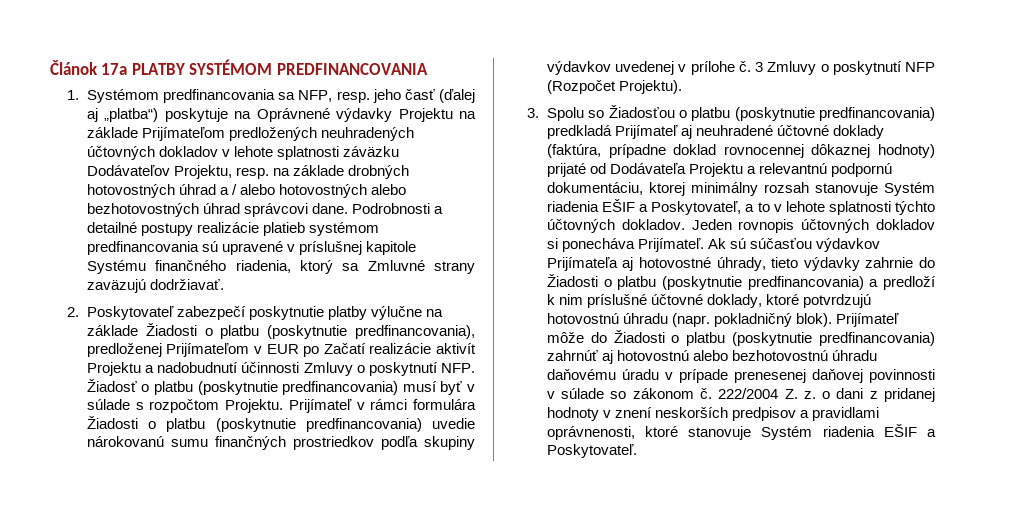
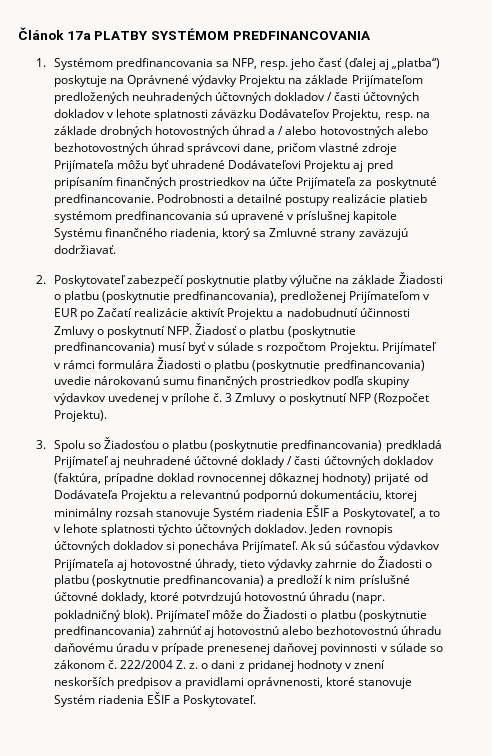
- 1. Systémom predfinancovania sa NFP, resp. jeho časť (ďalej aj „platba“) poskytuje na Oprávnené výdavky Projektu na základe Prijímateľom predložených neuhradených účtovných dokladov v lehote splatnosti záväzku Dodávateľov Projektu, resp. na základe drobných hotovostných úhrad a / alebo hotovostných alebo bezhotovostných úhrad správcovi dane.
+ 1. Systémom predfinancovania sa NFP, resp. jeho časť (ďalej aj „platba“) poskytuje na Oprávnené výdavky Projektu na základe Prijímateľom predložených neuhradených účtovných dokladov / časti účtovných dokladov v lehote splatnosti záväzku Dodávateľov Projektu, resp. na základe drobných hotovostných úhrad a / alebo hotovostných alebo bezhotovostných úhrad správcovi dane, pričom vlastné zdroje Prijímateľa môžu byť uhradené Dodávateľovi Projektu aj pred pripísaním finančných prostriedkov na účte Prijímateľa za poskytnuté predfinancovanie.
- 3. Spolu so Žiadosťou o platbu (poskytnutie predfinancovania) predkladá Prijímateľ aj neuhradené účtovné doklady (faktúra, prípadne doklad rovnocennej dôkaznej hodnoty) prijaté od Dodávateľa Projektu a relevantnú podpornú dokumentáciu, ktorej minimálny rozsah stanovuje Systém riadenia EŠIF a Poskytovateľ, a to v lehote splatnosti týchto účtovných dokladov.
+ 3. Spolu so Žiadosťou o platbu (poskytnutie predfinancovania) predkladá Prijímateľ aj neuhradené účtovné doklady / časti účtovných dokladov (faktúra, prípadne doklad rovnocennej dôkaznej hodnoty) prijaté od Dodávateľa Projektu a relevantnú podpornú dokumentáciu, ktorej minimálny rozsah stanovuje Systém riadenia EŠIF a Poskytovateľ, a to v lehote splatnosti týchto účtovných dokladov.

